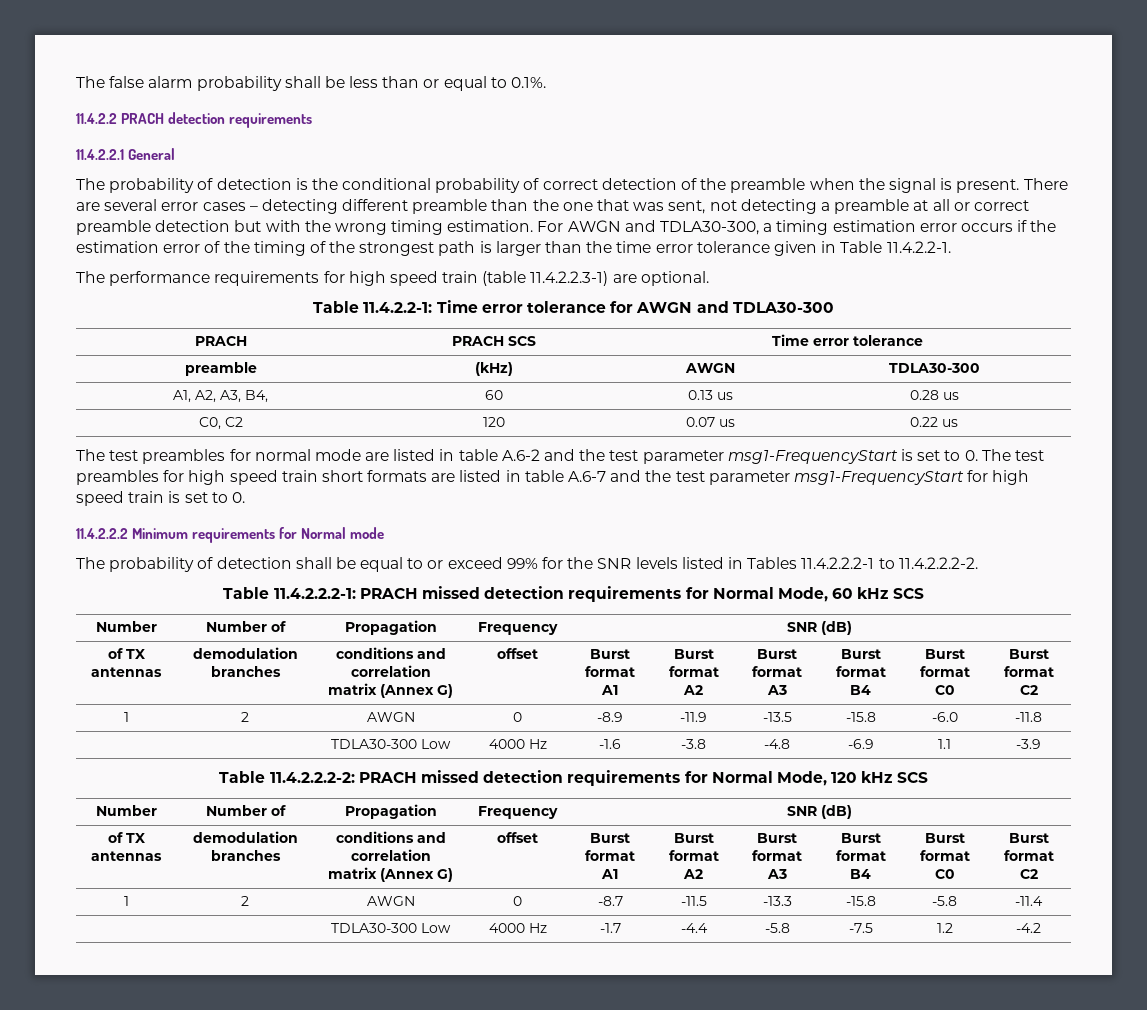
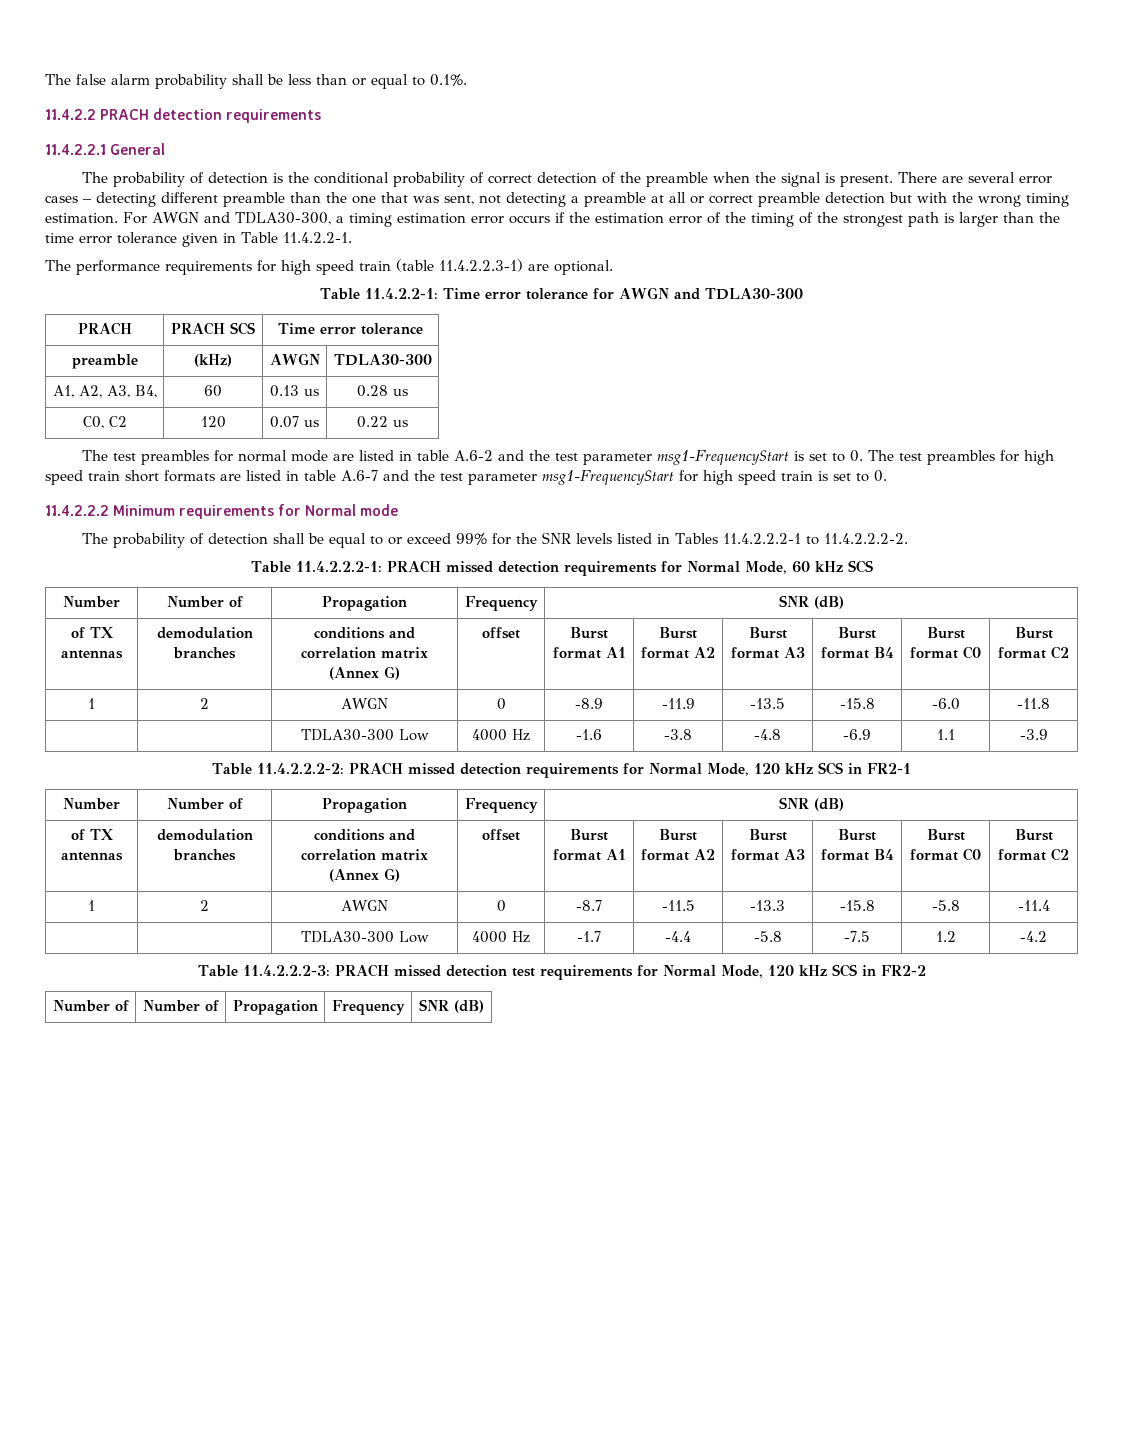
- Table 11.4.2.2.2-2: PRACH missed detection requirements for Normal Mode, 120 kHz SCS
+ Table 11.4.2.2.2-2: PRACH missed detection requirements for Normal Mode, 120 kHz SCS in FR2-1
+ Table 11.4.2.2.2-3: PRACH missed detection test requirements for Normal Mode, 120 kHz SCS in FR2-2
+ Number of | Number of | Propagation | Frequency | SNR (dB)

